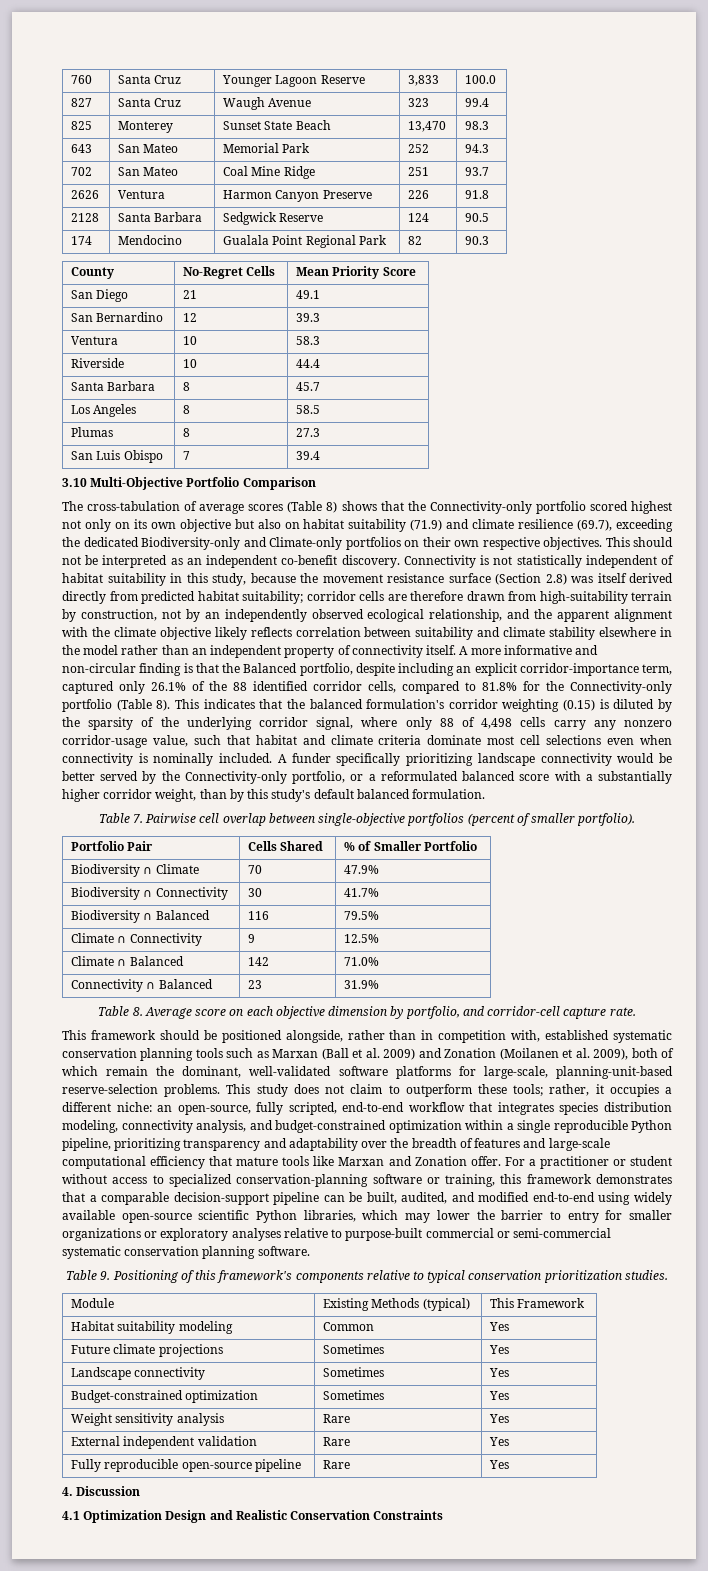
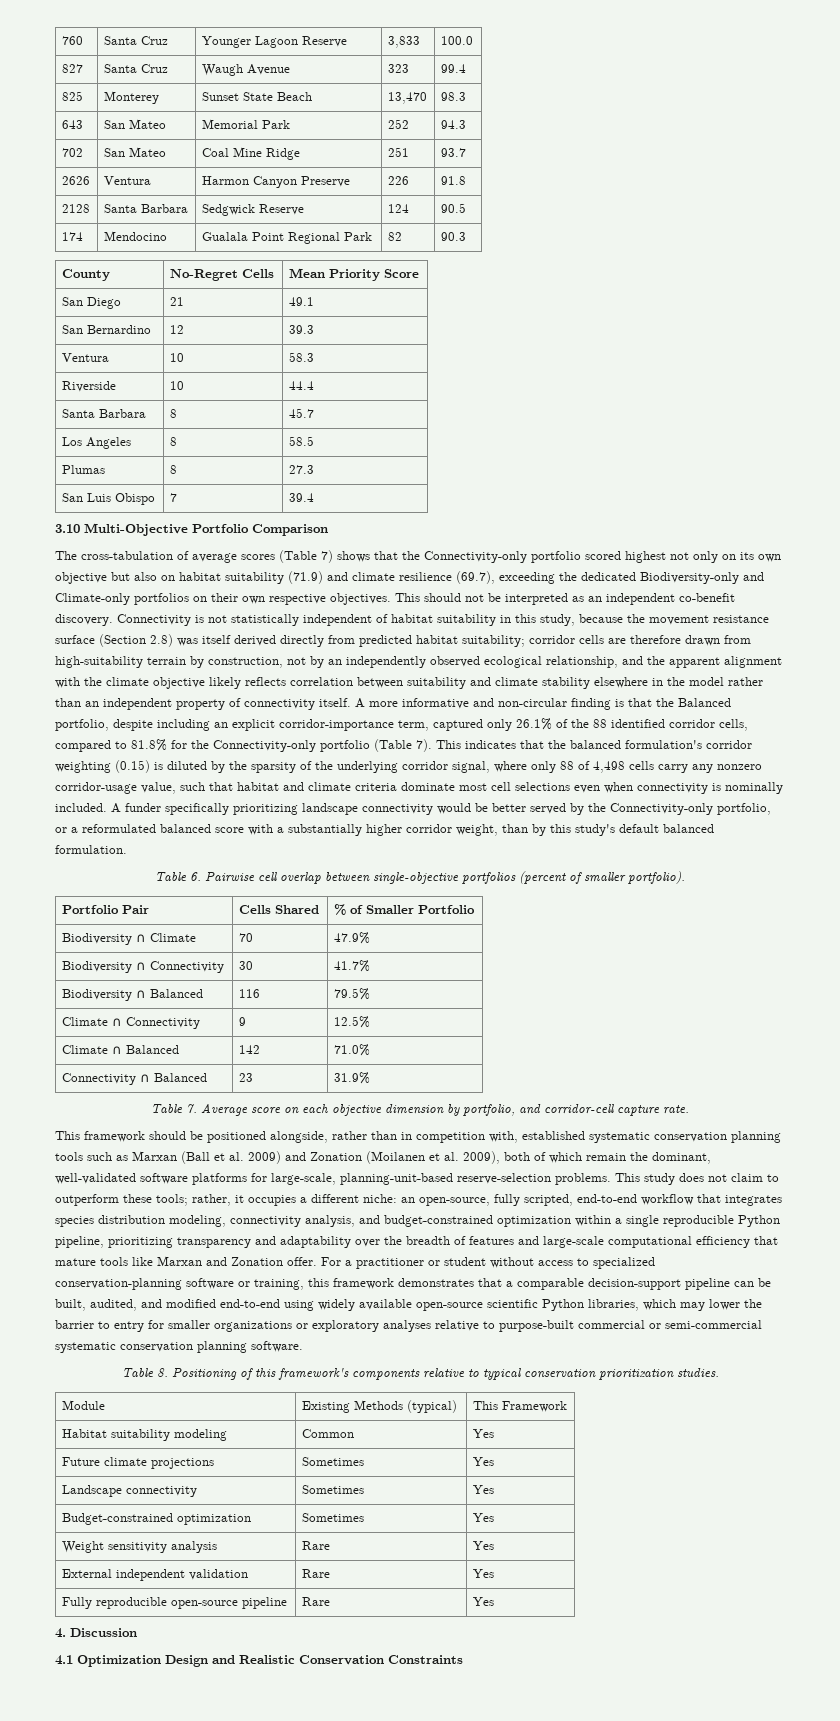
- The cross-tabulation of average scores (Table 8) shows that the Connectivity-only portfolio scored highest not only on its own objective but also on habitat suitability (71.9) and climate resilience (69.7), exceeding the dedicated Biodiversity-only and Climate-only portfolios on their own respective objectives.
+ The cross-tabulation of average scores (Table 7) shows that the Connectivity-only portfolio scored highest not only on its own objective but also on habitat suitability (71.9) and climate resilience (69.7), exceeding the dedicated Biodiversity-only and Climate-only portfolios on their own respective objectives.
- A more informative and non-circular finding is that the Balanced portfolio, despite including an explicit corridor-importance term, captured only 26.1% of the 88 identified corridor cells, compared to 81.8% for the Connectivity-only portfolio (Table 8).
+ A more informative and non-circular finding is that the Balanced portfolio, despite including an explicit corridor-importance term, captured only 26.1% of the 88 identified corridor cells, compared to 81.8% for the Connectivity-only portfolio (Table 7).
- Table 7. Pairwise cell overlap between single-objective portfolios (percent of smaller portfolio).
+ Table 6. Pairwise cell overlap between single-objective portfolios (percent of smaller portfolio).
- Table 8. Average score on each objective dimension by portfolio, and corridor-cell capture rate.
+ Table 7. Average score on each objective dimension by portfolio, and corridor-cell capture rate.
- Table 9. Positioning of this framework's components relative to typical conservation prioritization studies.
+ Table 8. Positioning of this framework's components relative to typical conservation prioritization studies.

